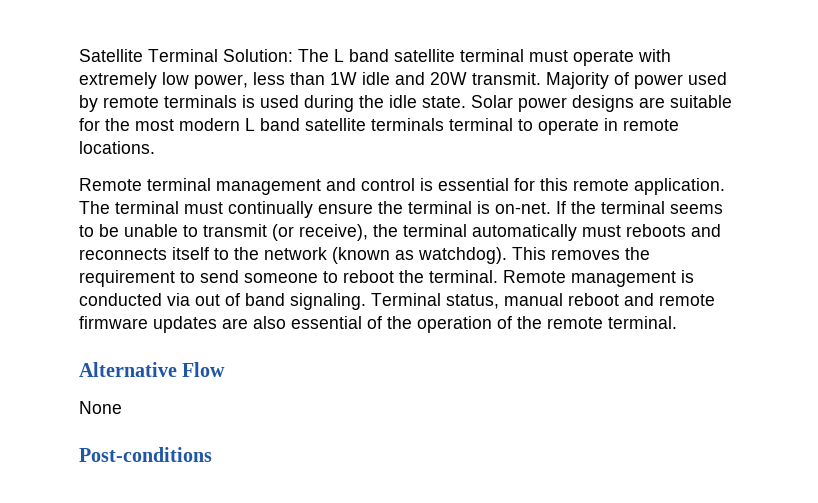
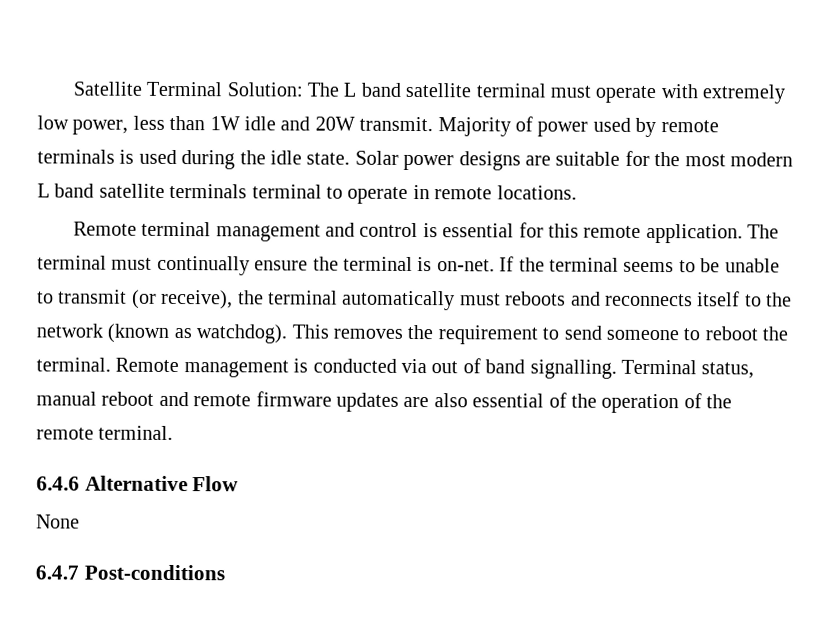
- Remote management is conducted via out of band signaling.
+ Remote management is conducted via out of band signalling.
- Alternative Flow
+ 6.4.6 Alternative Flow
- Post-conditions
+ 6.4.7 Post-conditions

